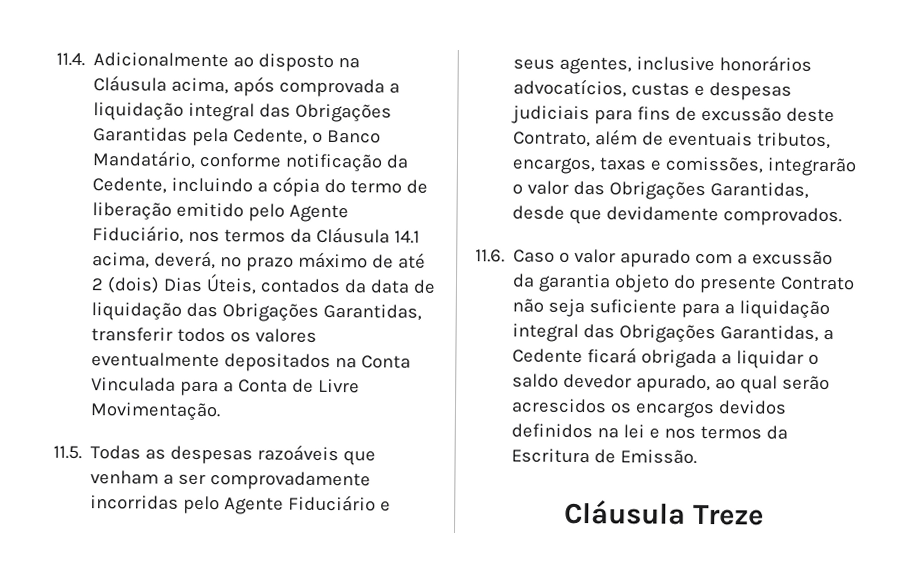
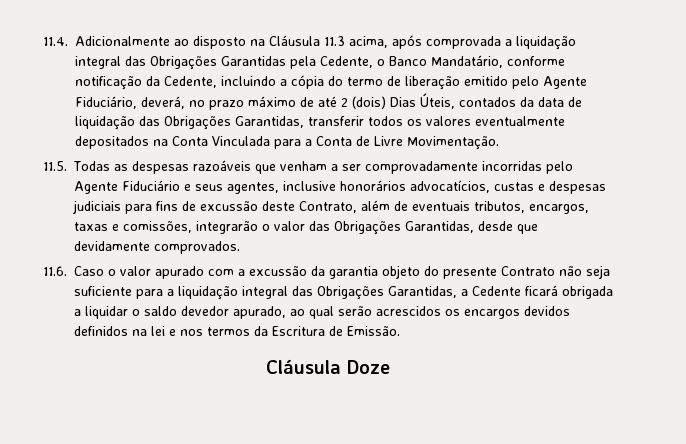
- 11.4. Adicionalmente ao disposto na Cláusula acima, após comprovada a liquidação integral das Obrigações Garantidas pela Cedente, o Banco Mandatário, conforme notificação da Cedente, incluindo a cópia do termo de liberação emitido pelo Agente Fiduciário, nos termos da Cláusula 14.1 acima, deverá, no prazo máximo de até 2 (dois) Dias Úteis, contados da data de liquidação das Obrigações Garantidas, transferir todos os valores eventualmente depositados na Conta Vinculada para a Conta de Livre Movimentação.
+ 11.4. Adicionalmente ao disposto na Cláusula 11.3 acima, após comprovada a liquidação integral das Obrigações Garantidas pela Cedente, o Banco Mandatário, conforme notificação da Cedente, incluindo a cópia do termo de liberação emitido pelo Agente Fiduciário, deverá, no prazo máximo de até 2 (dois) Dias Úteis, contados da data de liquidação das Obrigações Garantidas, transferir todos os valores eventualmente depositados na Conta Vinculada para a Conta de Livre Movimentação.
- Cláusula Treze
+ Cláusula Doze

